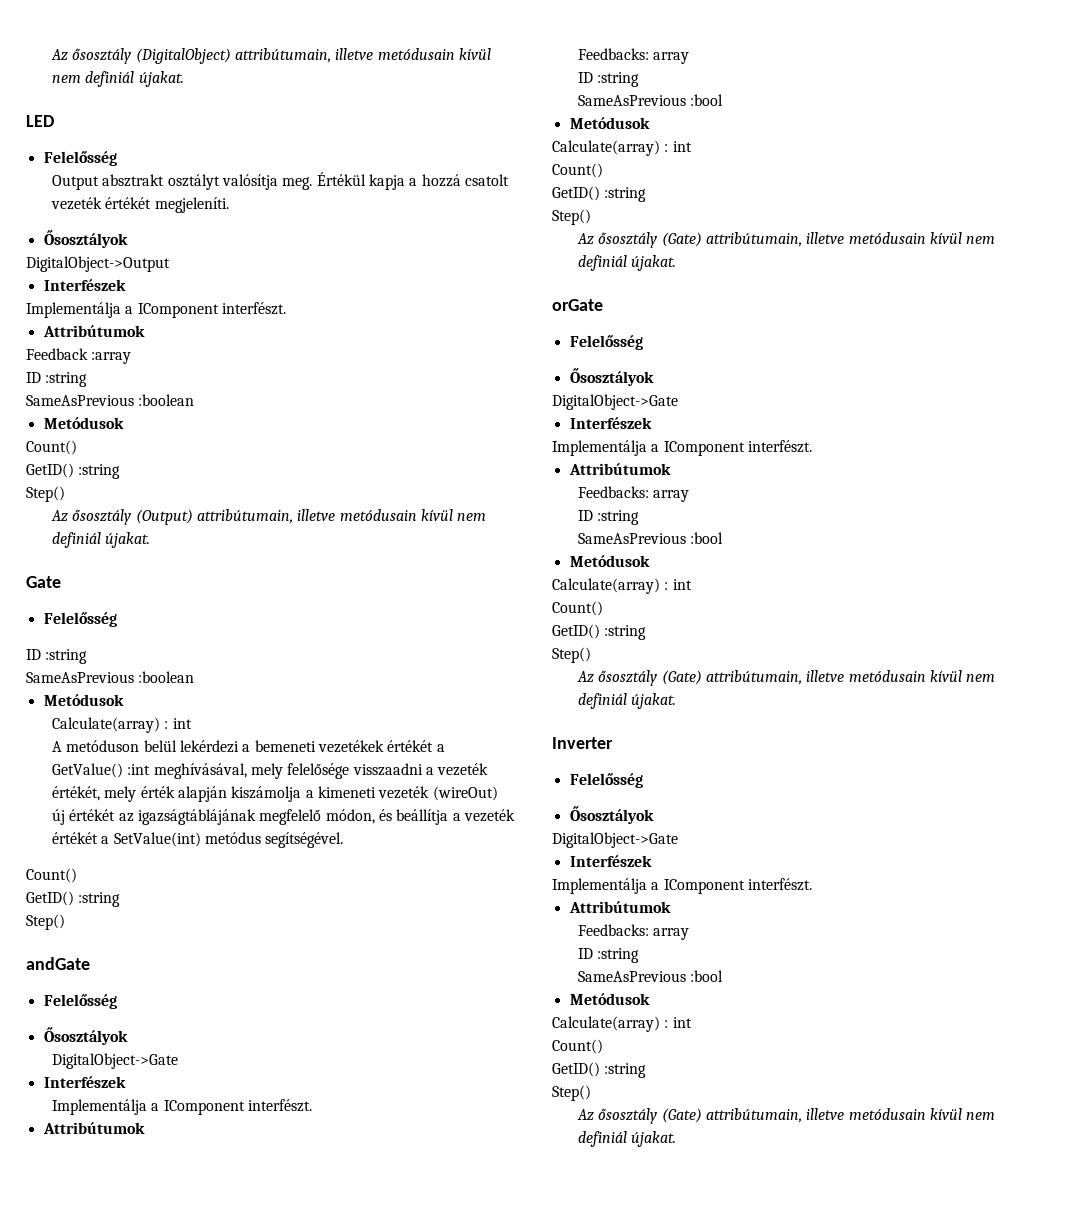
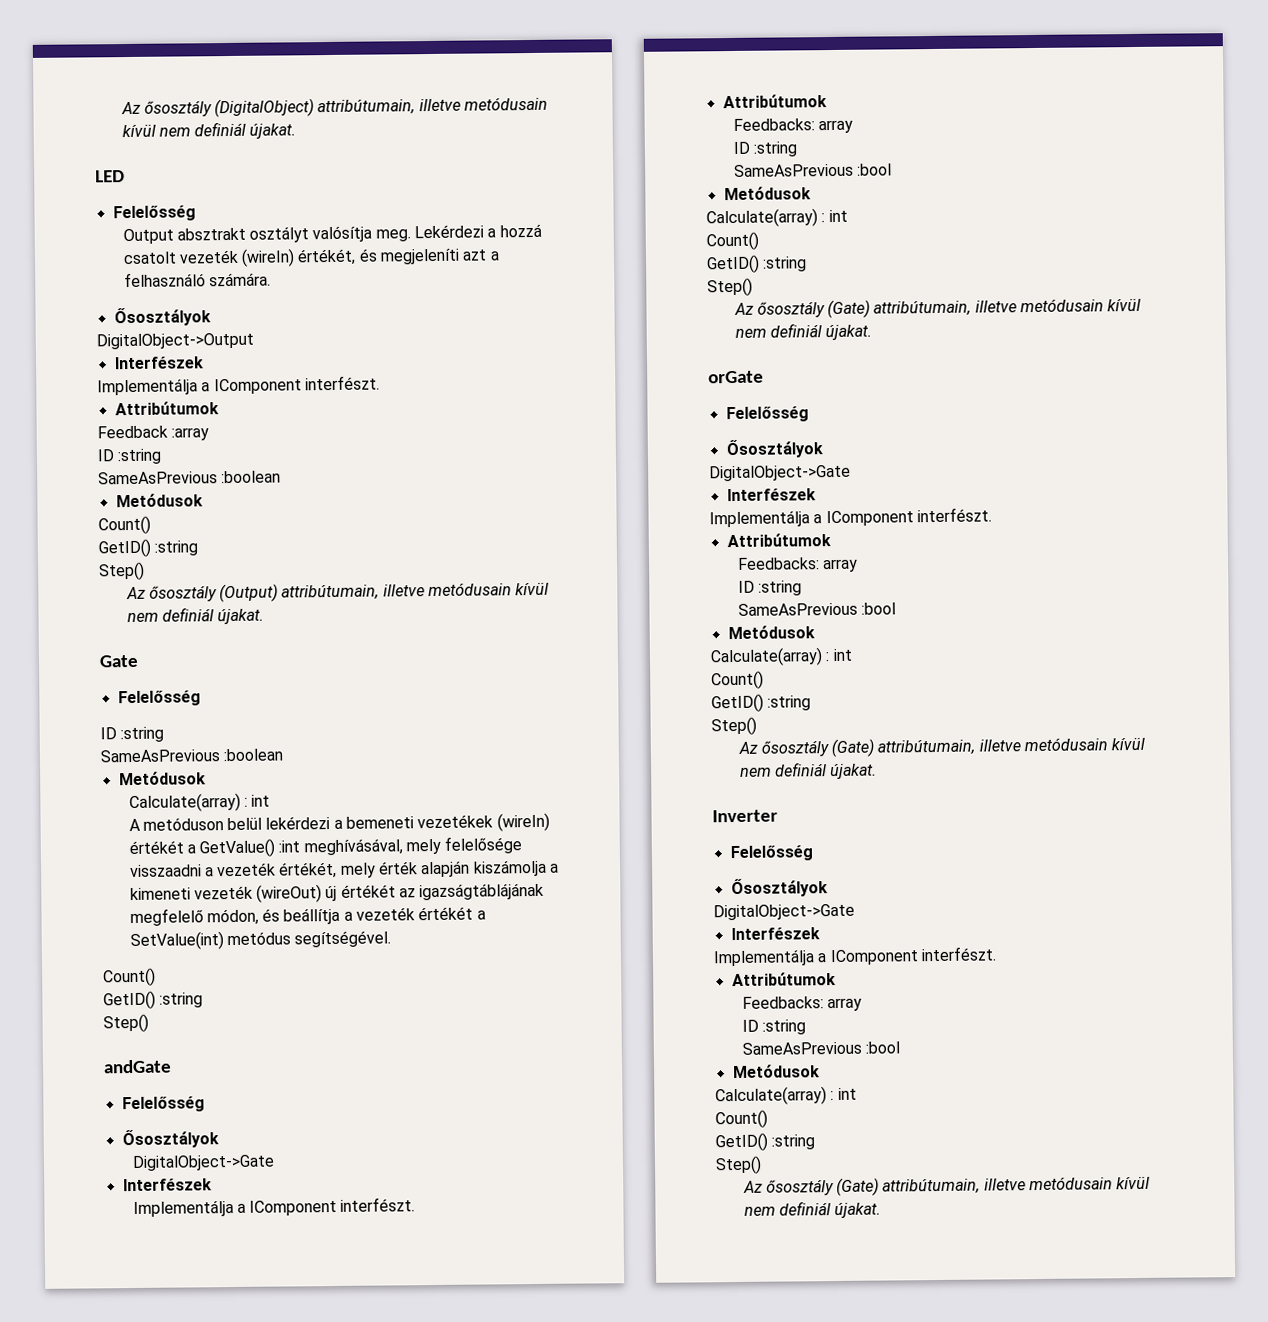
- Értékül kapja a hozzá csatolt vezeték értékét megjeleníti.
+ Lekérdezi a hozzá csatolt vezeték (wireIn) értékét, és megjeleníti azt a felhasználó számára.
- A metóduson belül lekérdezi a bemeneti vezetékek értékét a GetValue() :int meghívásával, mely felelősége visszaadni a vezeték értékét, mely érték alapján kiszámolja a kimeneti vezeték (wireOut) új értékét az igazságtáblájának megfelelő módon, és beállítja a vezeték értékét a SetValue(int) metódus segítségével.
+ A metóduson belül lekérdezi a bemeneti vezetékek (wireIn) értékét a GetValue() :int meghívásával, mely felelősége visszaadni a vezeték értékét, mely érték alapján kiszámolja a kimeneti vezeték (wireOut) új értékét az igazságtáblájának megfelelő módon, és beállítja a vezeték értékét a SetValue(int) metódus segítségével.

